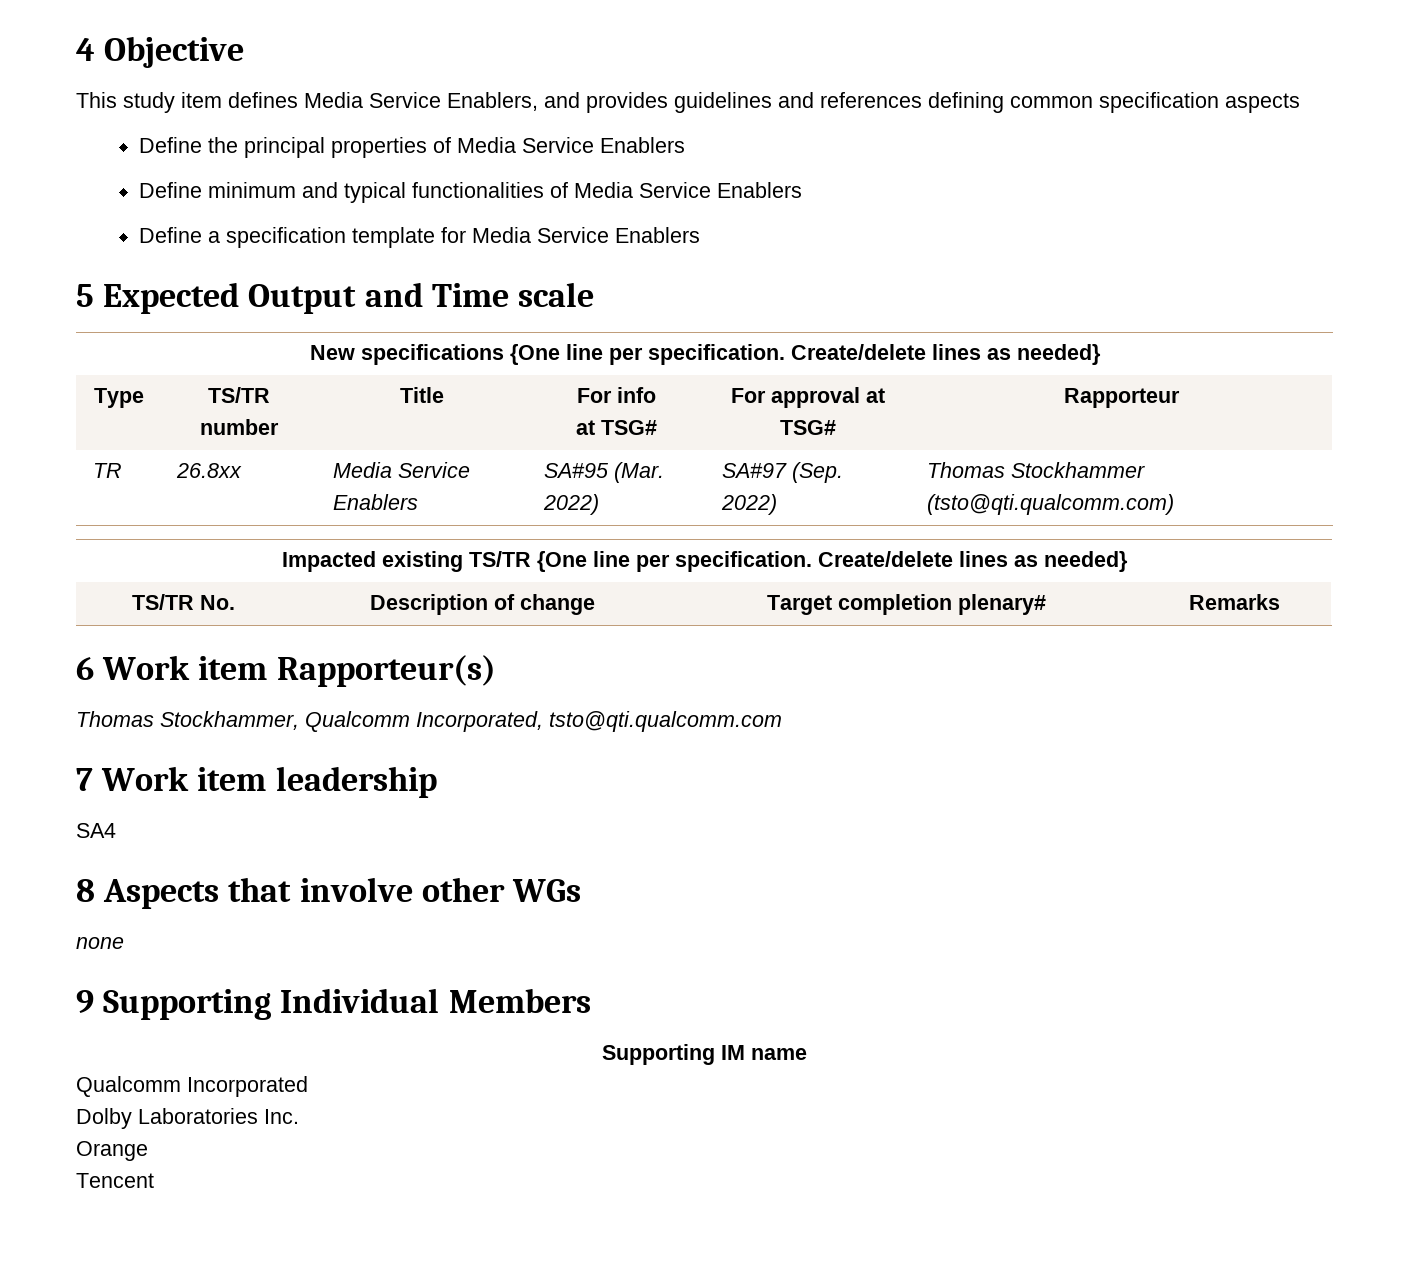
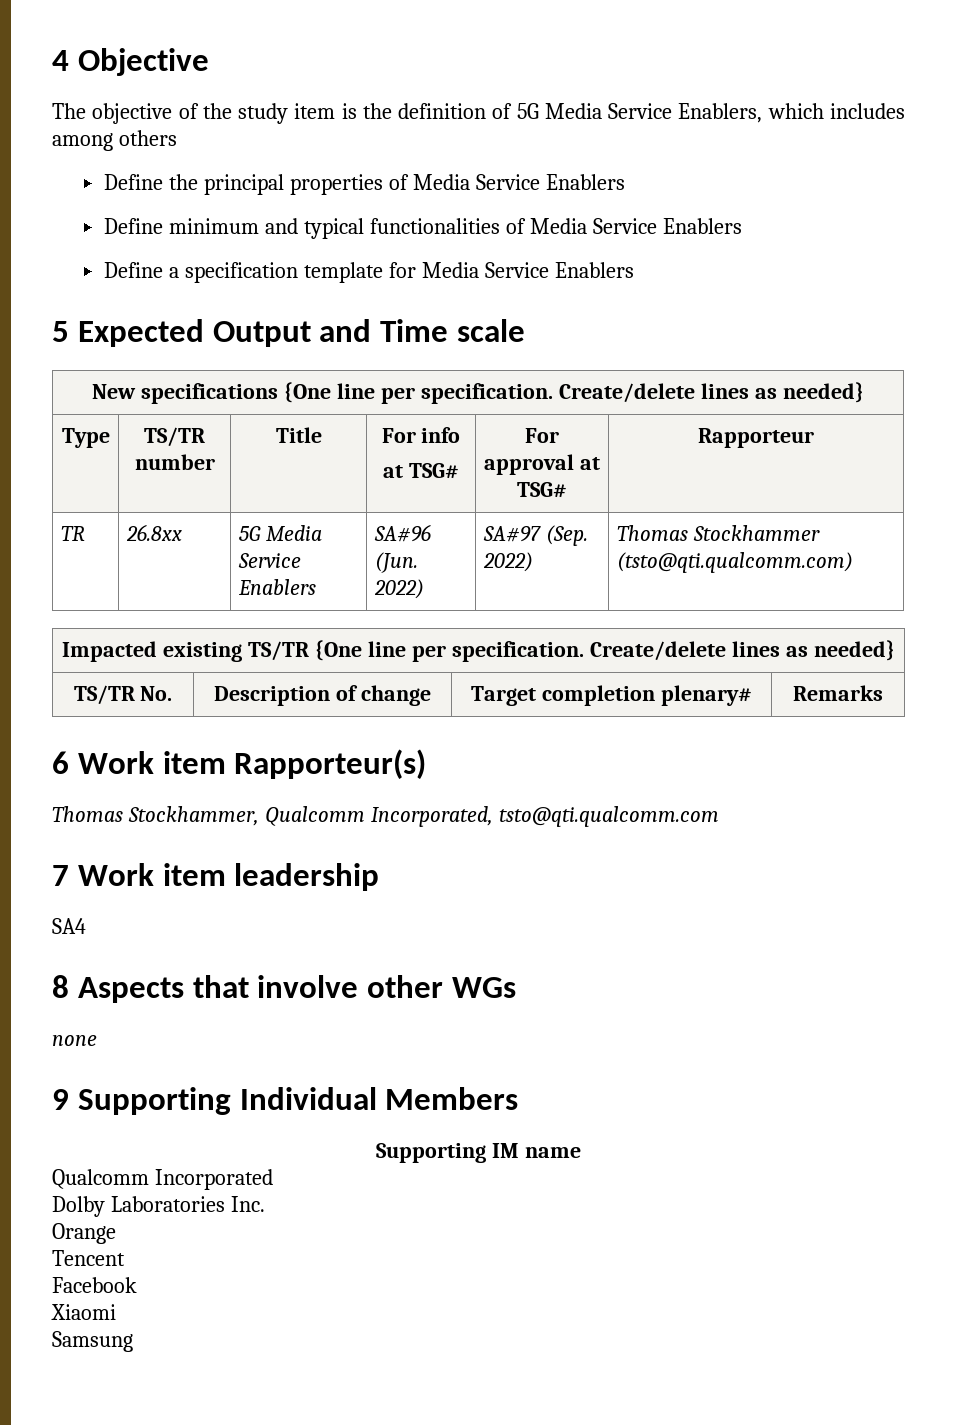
- This study item defines Media Service Enablers, and provides guidelines and references defining common specification aspects
+ The objective of the study item is the definition of 5G Media Service Enablers, which includes among others
- TR | 26.8xx | Media Service Enablers | SA#95 (Mar. 2022) | SA#97 (Sep. 2022) | Thomas Stockhammer (tsto@qti.qualcomm.com)
+ TR | 26.8xx | 5G Media Service Enablers | SA#96 (Jun. 2022) | SA#97 (Sep. 2022) | Thomas Stockhammer (tsto@qti.qualcomm.com)
+ Facebook
+ Xiaomi
+ Samsung

